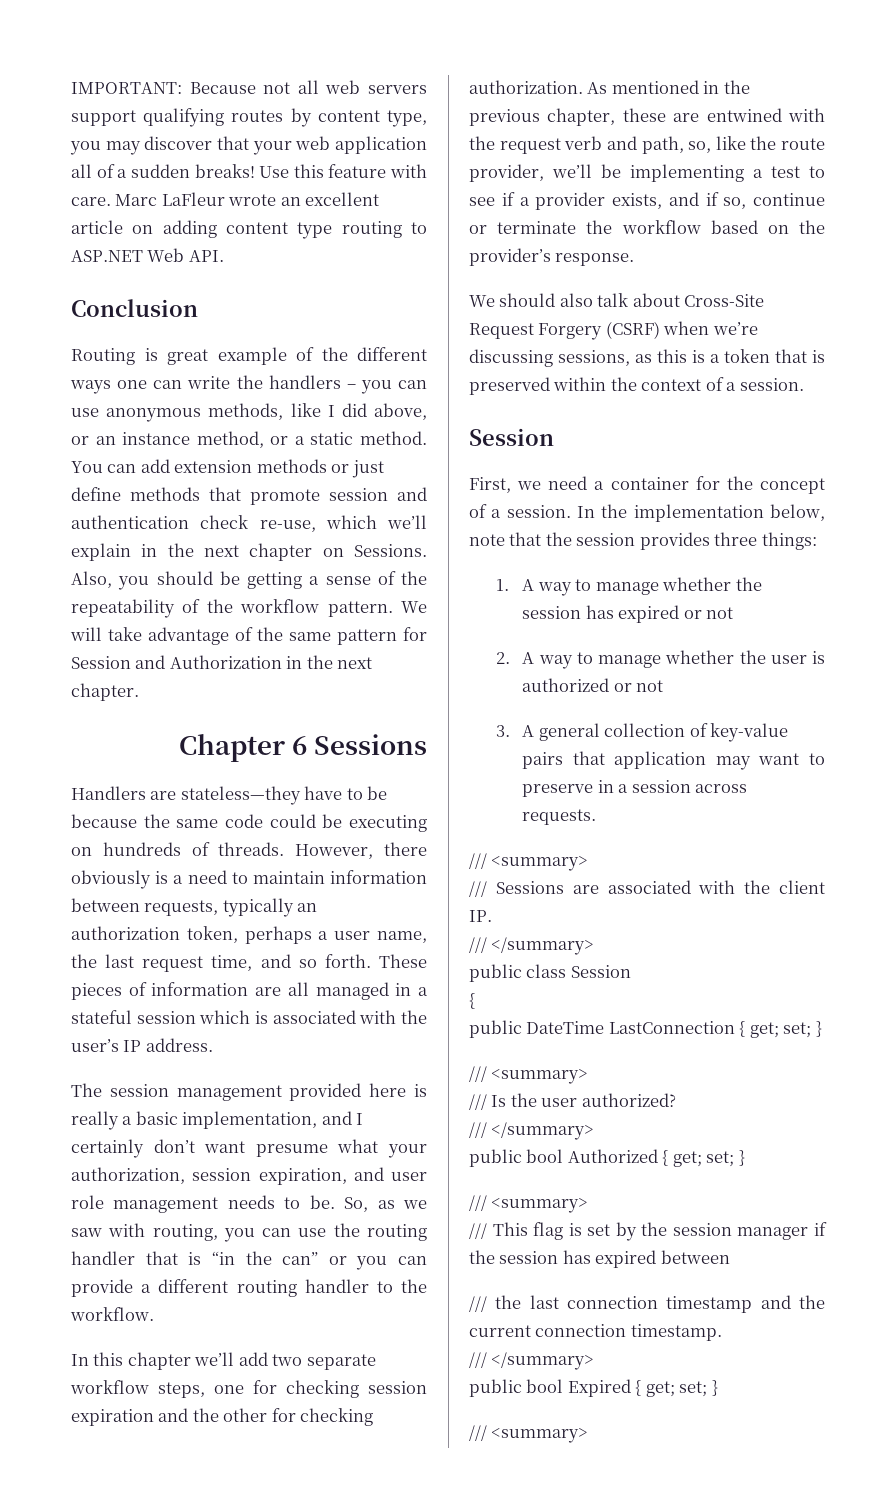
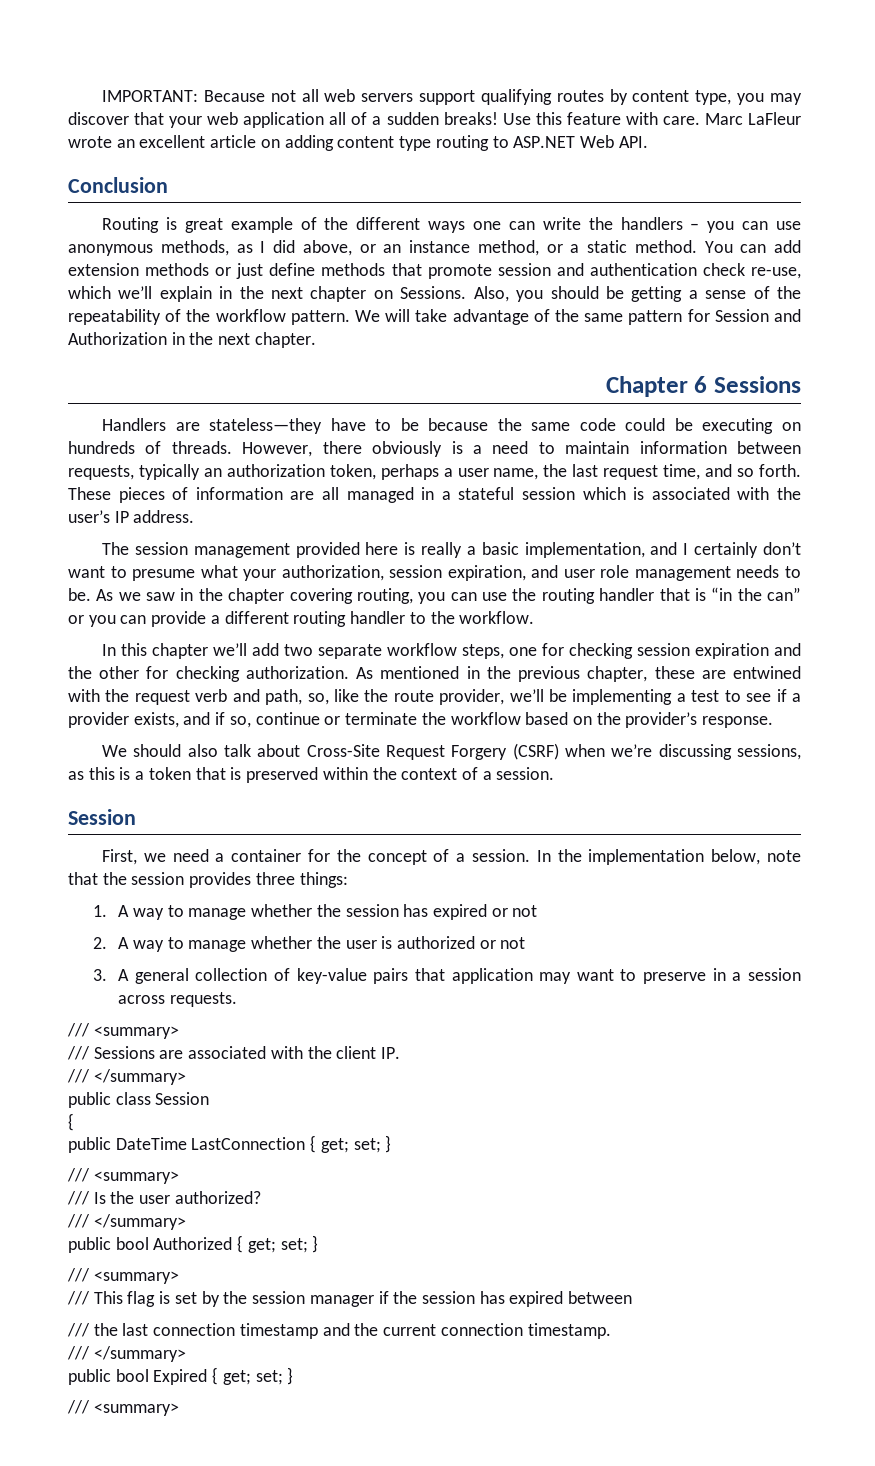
- Routing is great example of the different ways one can write the handlers – you can use anonymous methods, like I did above, or an instance method, or a static method.
+ Routing is great example of the different ways one can write the handlers – you can use anonymous methods, as I did above, or an instance method, or a static method.
- The session management provided here is really a basic implementation, and I certainly don’t want presume what your authorization, session expiration, and user role management needs to be.
+ The session management provided here is really a basic implementation, and I certainly don’t want to presume what your authorization, session expiration, and user role management needs to be.
- So, as we saw with routing, you can use the routing handler that is “in the can” or you can provide a different routing handler to the workflow.
+ As we saw in the chapter covering routing, you can use the routing handler that is “in the can” or you can provide a different routing handler to the workflow.

